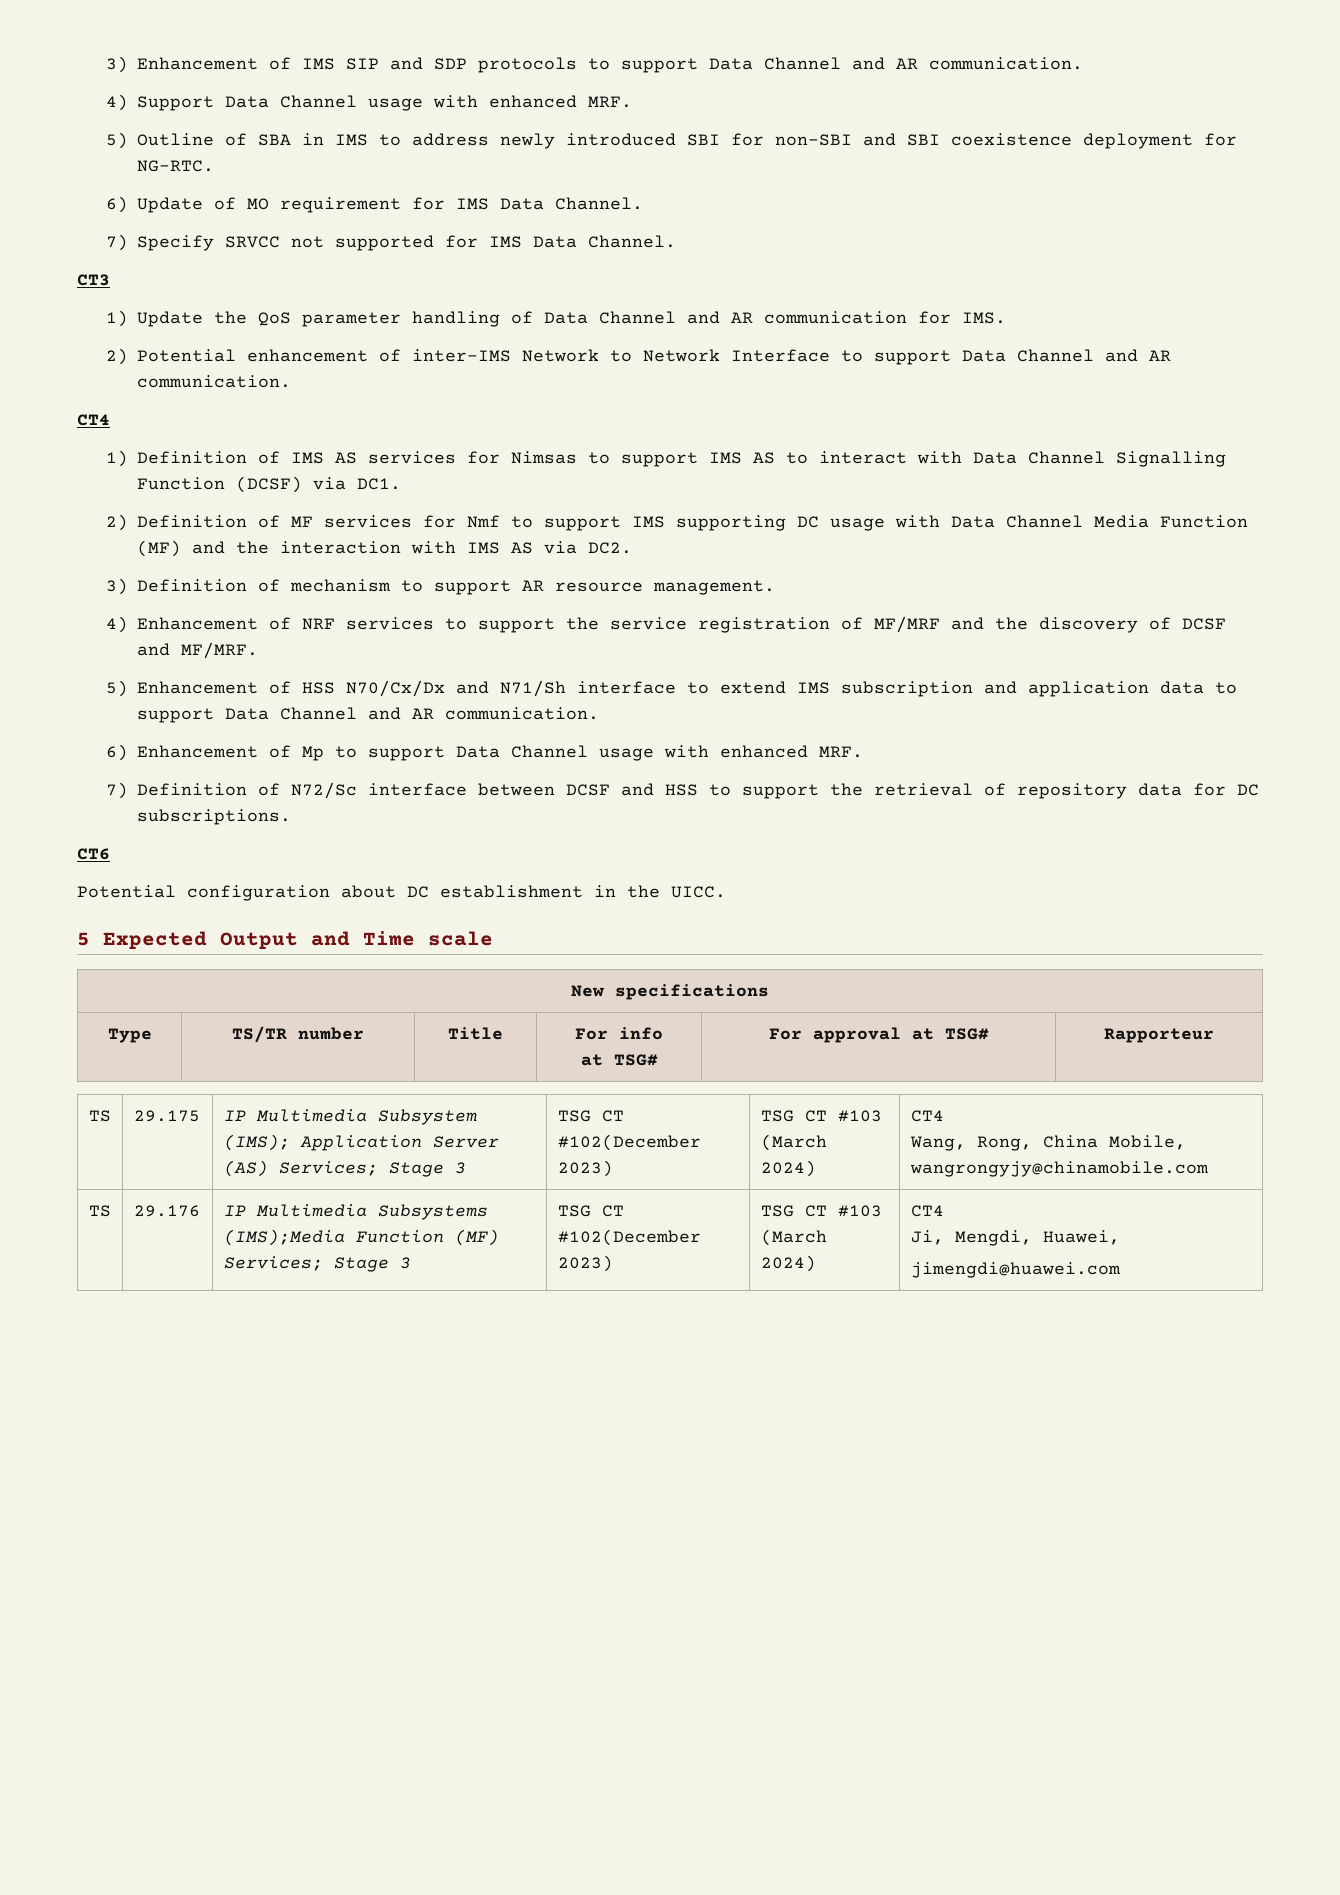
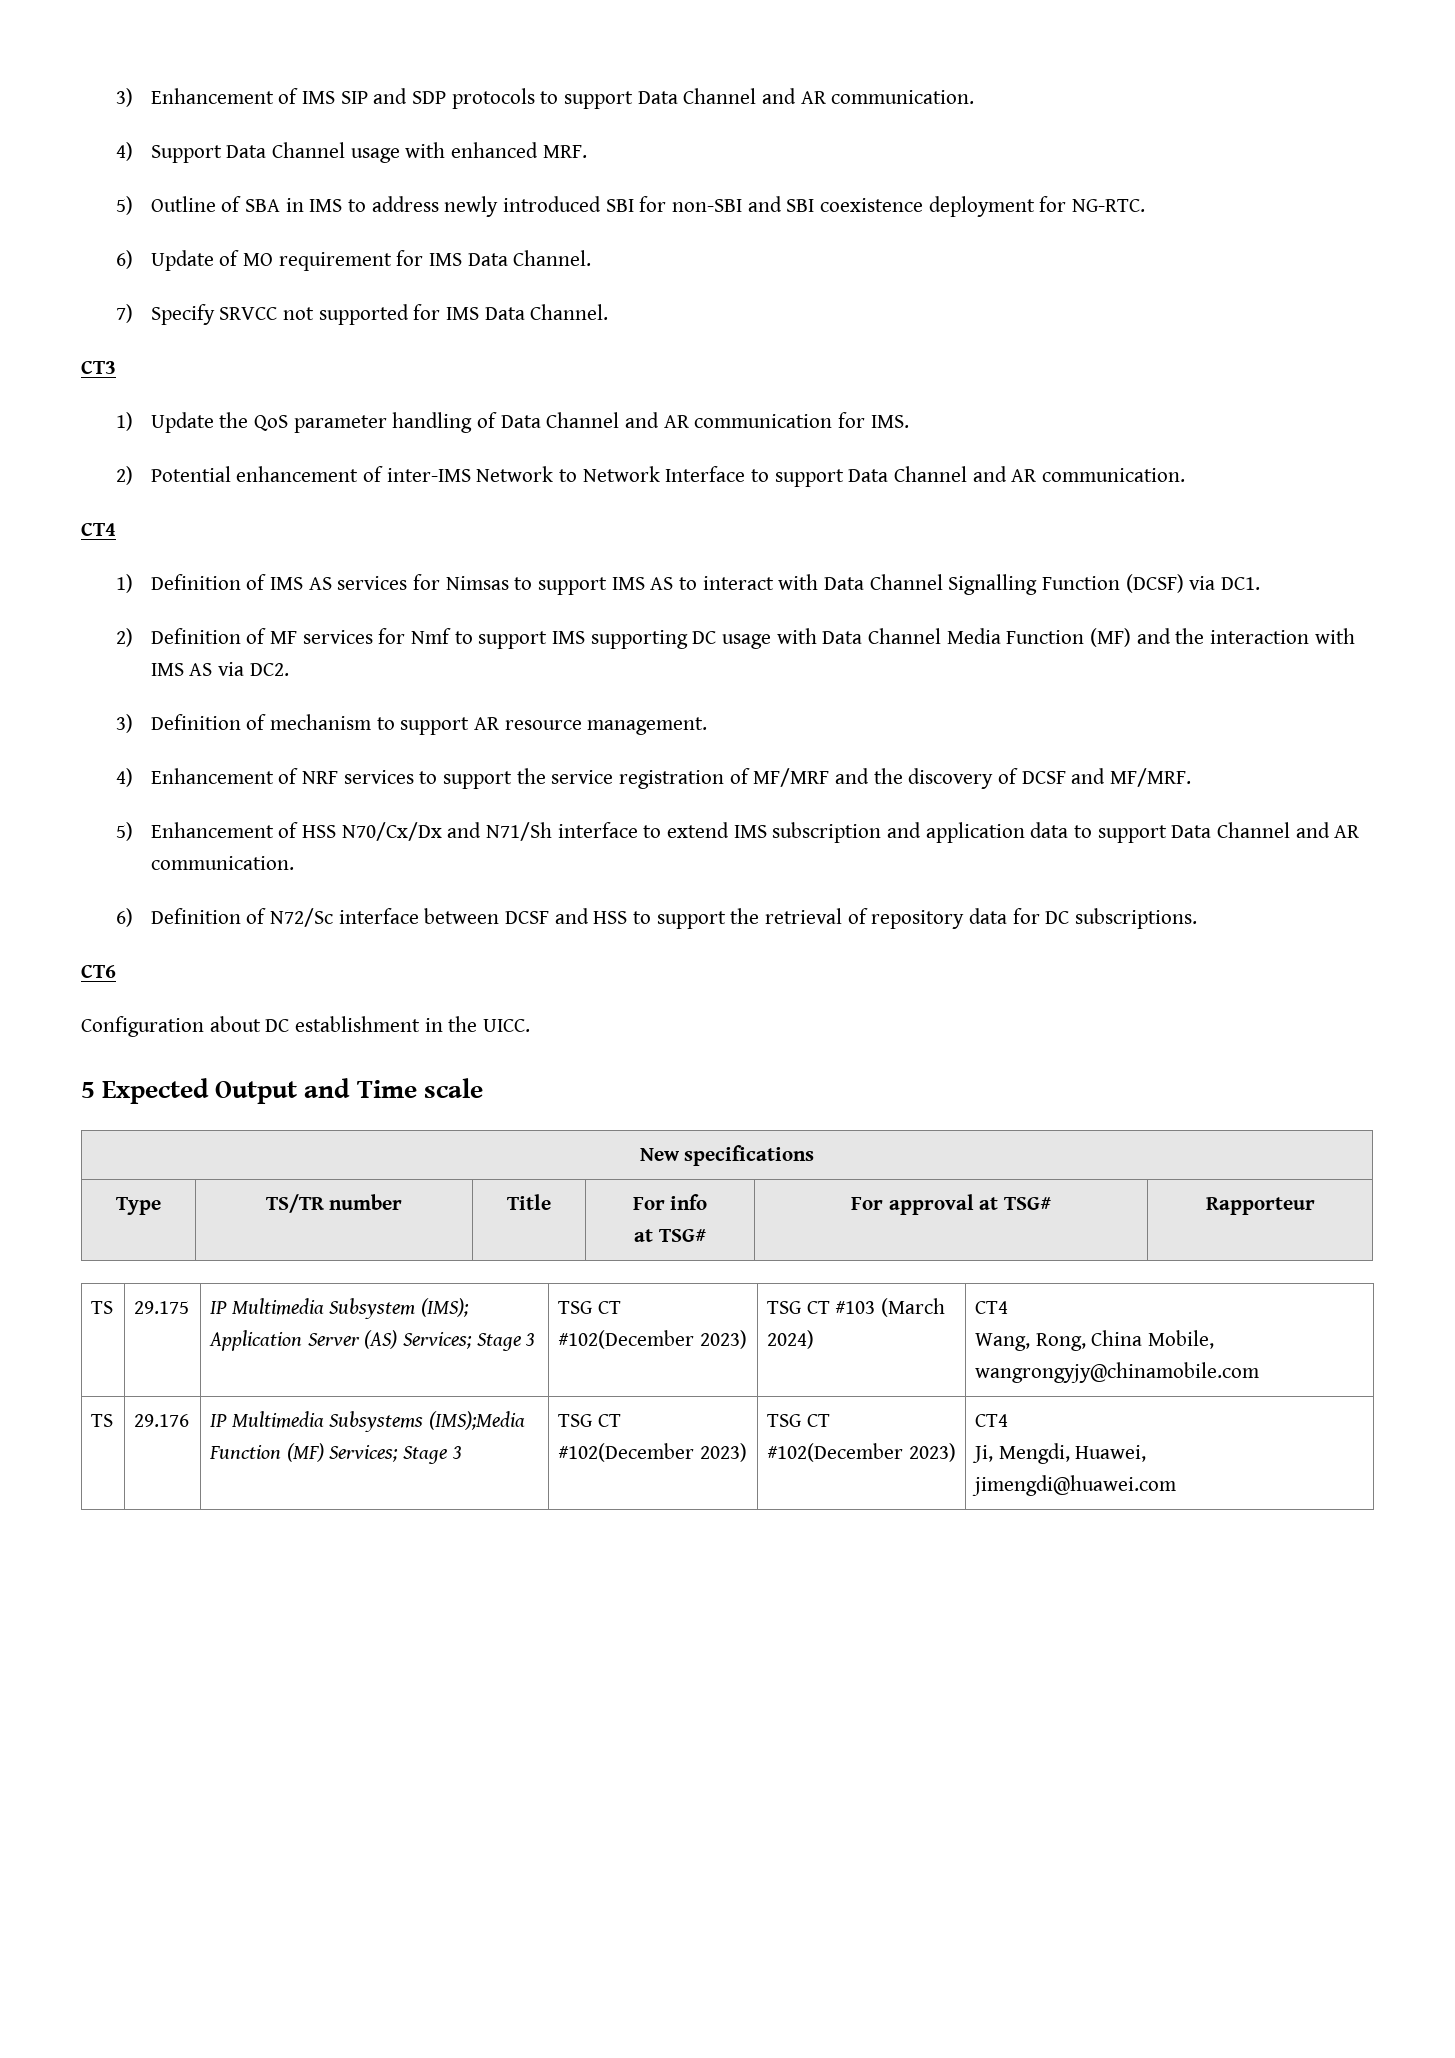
- 6) Enhancement of Mp to support Data Channel usage with enhanced MRF.
- 7) Definition of N72/Sc interface between DCSF and HSS to support the retrieval of repository data for DC subscriptions.
+ 6) Definition of N72/Sc interface between DCSF and HSS to support the retrieval of repository data for DC subscriptions.
- Potential configuration about DC establishment in the UICC.
+ Configuration about DC establishment in the UICC.
- TS | 29.176 | IP Multimedia Subsystems (IMS);Media Function (MF) Services; Stage 3 | TSG CT #102(December 2023) | TSG CT #103 (March 2024) | CT4
+ TS | 29.176 | IP Multimedia Subsystems (IMS);Media Function (MF) Services; Stage 3 | TSG CT #102(December 2023) | TSG CT #102(December 2023) | CT4

